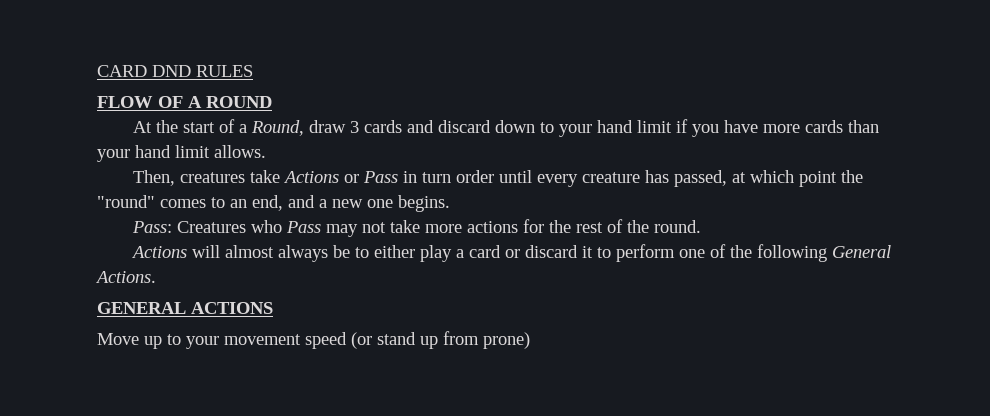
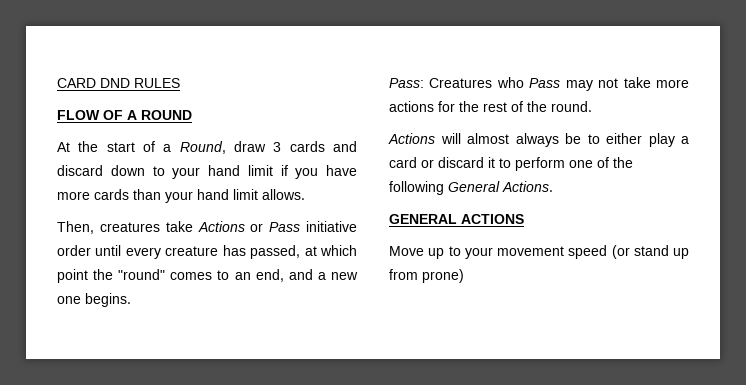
- Then, creatures take Actions or Pass in turn order until every creature has passed, at which point the "round" comes to an end, and a new one begins.
+ Then, creatures take Actions or Pass initiative order until every creature has passed, at which point the "round" comes to an end, and a new one begins.

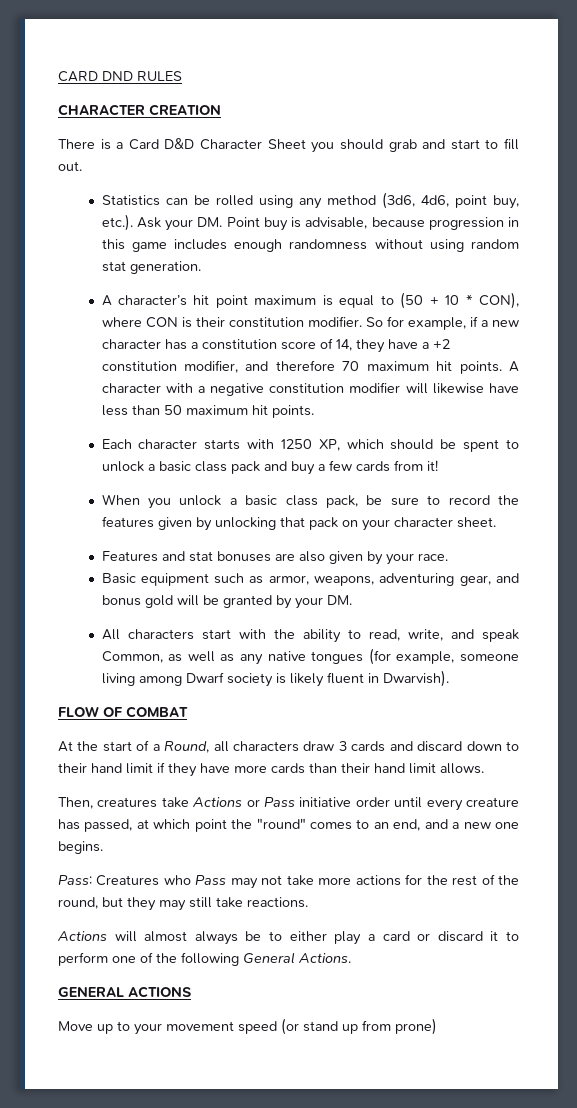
+ CHARACTER CREATION
+ There is a Card D&D Character Sheet you should grab and start to fill out.
+ Statistics can be rolled using any method (3d6, 4d6, point buy, etc.). Ask your DM. Point buy is advisable, because progression in this game includes enough randomness without using random stat generation.
+ A character’s hit point maximum is equal to (50 + 10 * CON), where CON is their constitution modifier. So for example, if a new character has a constitution score of 14, they have a +2 constitution modifier, and therefore 70 maximum hit points. A character with a negative constitution modifier will likewise have less than 50 maximum hit points.
+ Each character starts with 1250 XP, which should be spent to unlock a basic class pack and buy a few cards from it!
+ When you unlock a basic class pack, be sure to record the features given by unlocking that pack on your character sheet.
+ Features and stat bonuses are also given by your race.
+ Basic equipment such as armor, weapons, adventuring gear, and bonus gold will be granted by your DM.
+ All characters start with the ability to read, write, and speak Common, as well as any native tongues (for example, someone living among Dwarf society is likely fluent in Dwarvish).
- FLOW OF A ROUND
+ FLOW OF COMBAT
- At the start of a Round, draw 3 cards and discard down to your hand limit if you have more cards than your hand limit allows.
+ At the start of a Round, all characters draw 3 cards and discard down to their hand limit if they have more cards than their hand limit allows.
- Pass: Creatures who Pass may not take more actions for the rest of the round.
+ Pass: Creatures who Pass may not take more actions for the rest of the round, but they may still take reactions.

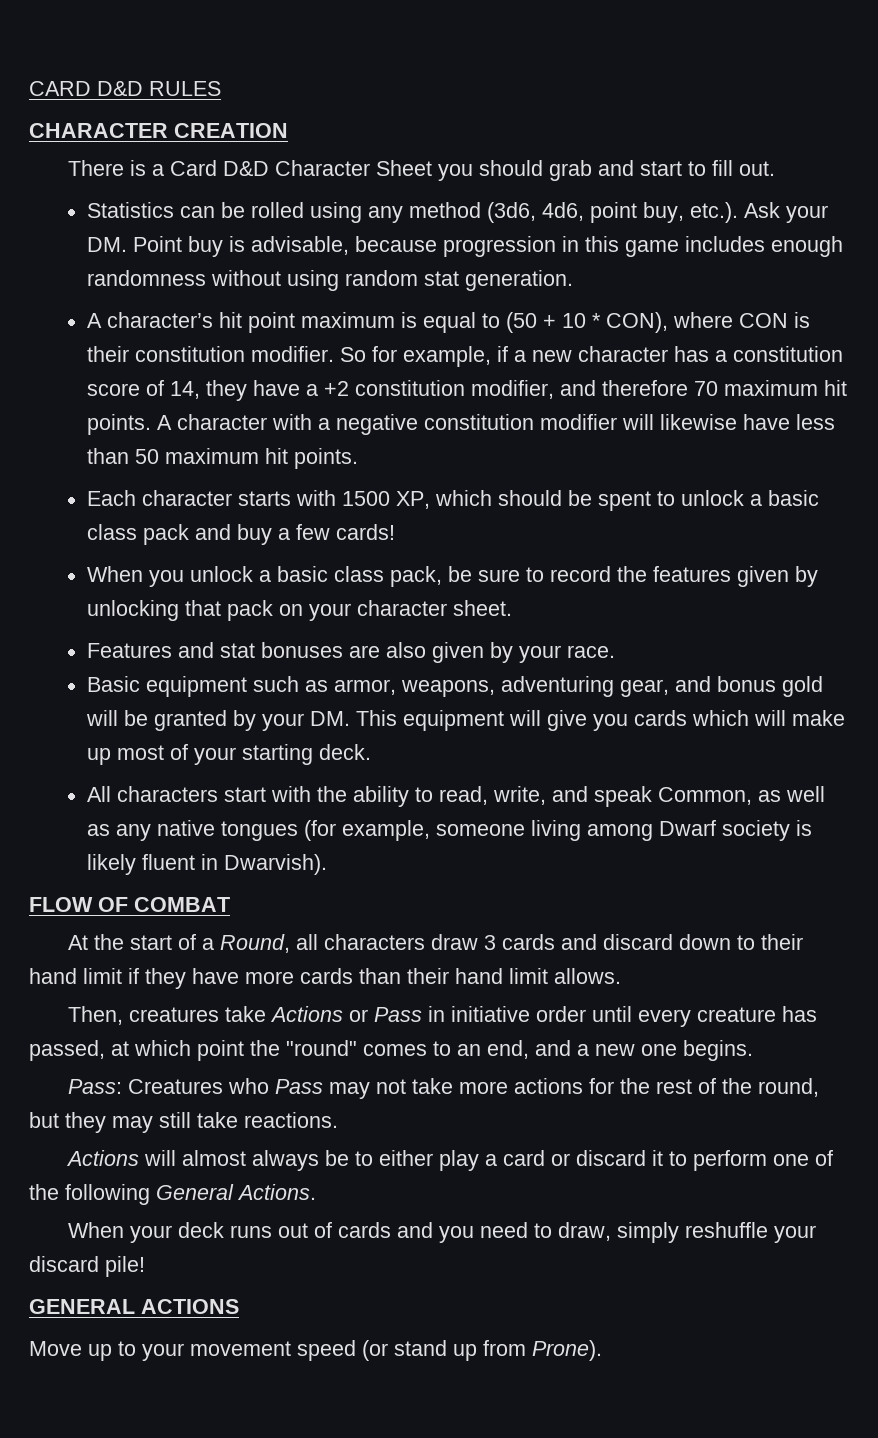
- CARD DND RULES
+ CARD D&D RULES
- Each character starts with 1250 XP, which should be spent to unlock a basic class pack and buy a few cards from it!
+ Each character starts with 1500 XP, which should be spent to unlock a basic class pack and buy a few cards!
- Basic equipment such as armor, weapons, adventuring gear, and bonus gold will be granted by your DM.
+ Basic equipment such as armor, weapons, adventuring gear, and bonus gold will be granted by your DM. This equipment will give you cards which will make up most of your starting deck.
- Then, creatures take Actions or Pass initiative order until every creature has passed, at which point the "round" comes to an end, and a new one begins.
+ Then, creatures take Actions or Pass in initiative order until every creature has passed, at which point the "round" comes to an end, and a new one begins.
+ When your deck runs out of cards and you need to draw, simply reshuffle your discard pile!
- Move up to your movement speed (or stand up from prone)
+ Move up to your movement speed (or stand up from Prone).

